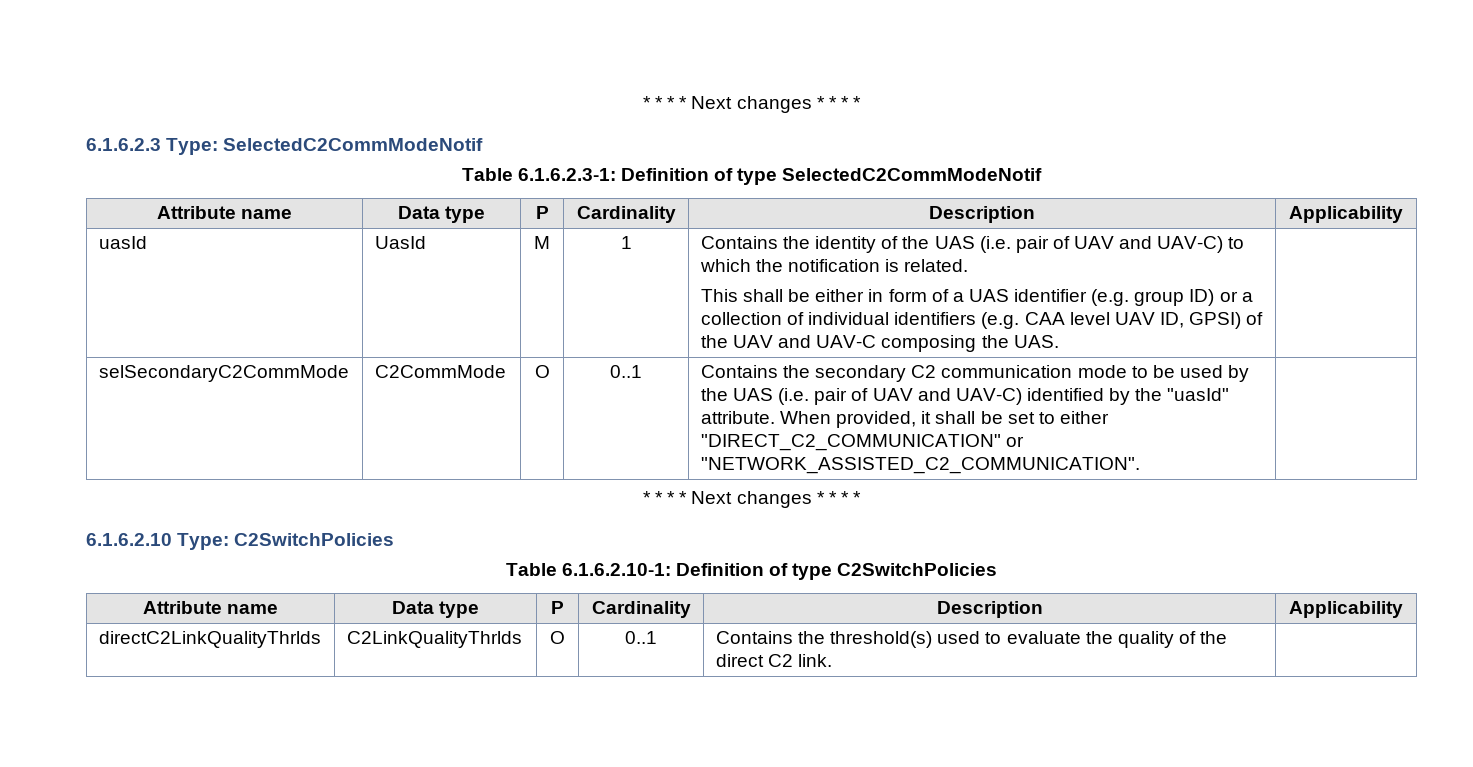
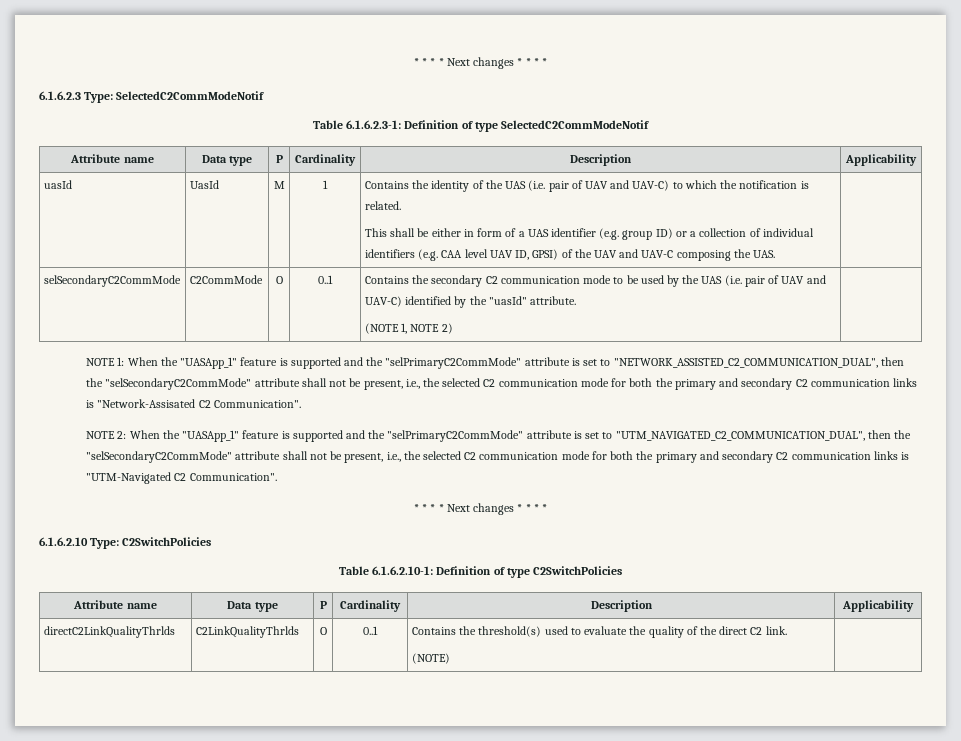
- selSecondaryC2CommMode | C2CommMode | O | 0..1 | Contains the secondary C2 communication mode to be used by the UAS (i.e. pair of UAV and UAV-C) identified by the "uasId" attribute. When provided, it shall be set to either "DIRECT_C2_COMMUNICATION" or "NETWORK_ASSISTED_C2_COMMUNICATION". |
+ selSecondaryC2CommMode | C2CommMode | O | 0..1 | Contains the secondary C2 communication mode to be used by the UAS (i.e. pair of UAV and UAV-C) identified by the "uasId" attribute.
+ (NOTE 1, NOTE 2) |
+ NOTE 1: When the "UASApp_1" feature is supported and the "selPrimaryC2CommMode" attribute is set to "NETWORK_ASSISTED_C2_COMMUNICATION_DUAL", then the "selSecondaryC2CommMode" attribute shall not be present, i.e., the selected C2 communication mode for both the primary and secondary C2 communication links is "Network-Assisated C2 Communication".
+ NOTE 2: When the "UASApp_1" feature is supported and the "selPrimaryC2CommMode" attribute is set to "UTM_NAVIGATED_C2_COMMUNICATION_DUAL", then the "selSecondaryC2CommMode" attribute shall not be present, i.e., the selected C2 communication mode for both the primary and secondary C2 communication links is "UTM-Navigated C2 Communication".
- directC2LinkQualityThrlds | C2LinkQualityThrlds | O | 0..1 | Contains the threshold(s) used to evaluate the quality of the direct C2 link. |
+ directC2LinkQualityThrlds | C2LinkQualityThrlds | O | 0..1 | Contains the threshold(s) used to evaluate the quality of the direct C2 link.
+ (NOTE) |

